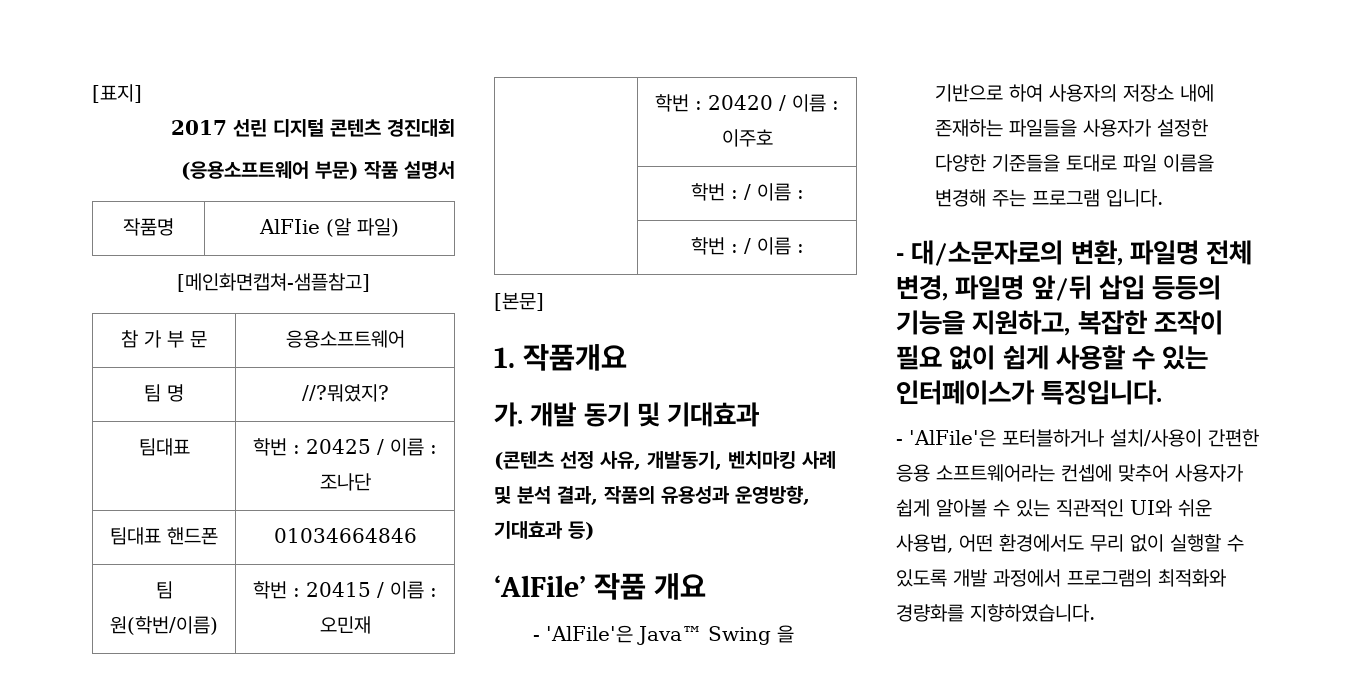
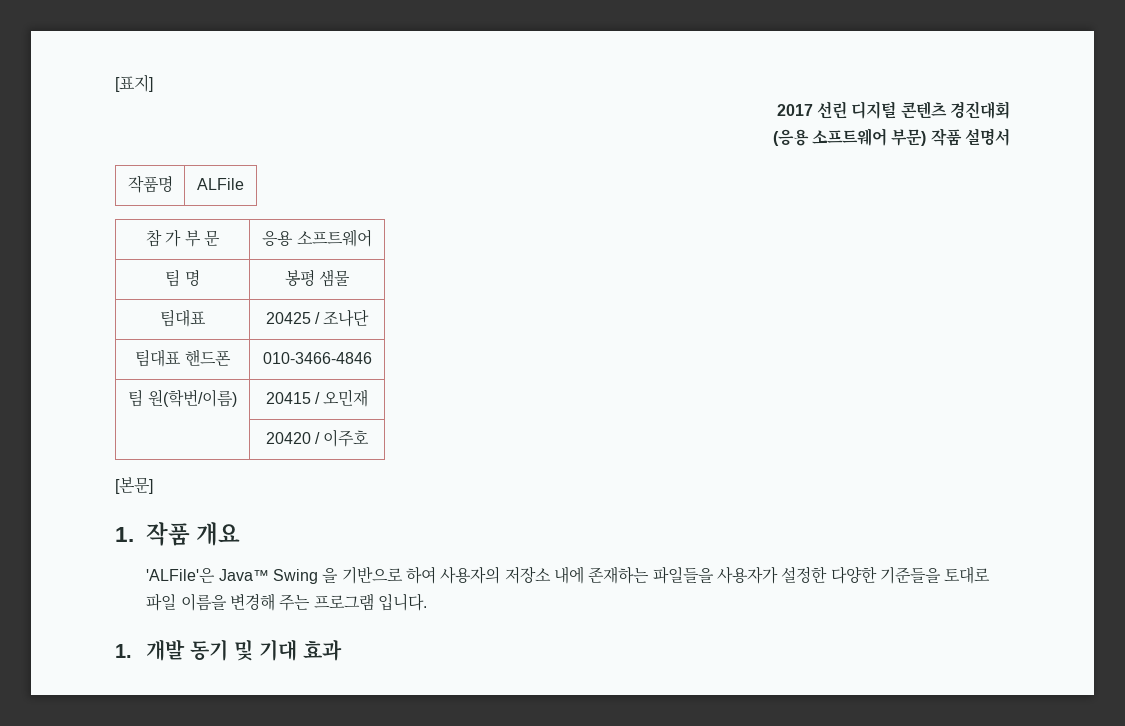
- (응용소프트웨어 부문) 작품 설명서
+ (응용 소프트웨어 부문) 작품 설명서
- 작품명 | AlFIie (알 파일)
- [메인화면캡쳐-샘플참고]
+ 작품명 | ALFile
- 참 가 부 문 | 응용소프트웨어
+ 참 가 부 문 | 응용 소프트웨어
- 팀 명 | //?뭐였지?
+ 팀 명 | 봉평 샘물
- 팀대표 | 학번 : 20425 / 이름 : 조나단
+ 팀대표 | 20425 / 조나단
- 팀대표 핸드폰 | 01034664846
+ 팀대표 핸드폰 | 010-3466-4846
- 팀 원(학번/이름) | 학번 : 20415 / 이름 : 오민재
- | 학번 : 20420 / 이름 : 이주호
- | 학번 : / 이름 :
- | 학번 : / 이름 :
+ 팀 원(학번/이름) | 20415 / 오민재
+ | 20420 / 이주호
  [본문]
- 1. 작품개요
- 가. 개발 동기 및 기대효과
- (콘텐츠 선정 사유, 개발동기, 벤치마킹 사례 및 분석 결과, 작품의 유용성과 운영방향, 기대효과 등)
- ‘AlFile’ 작품 개요
+ 1. 작품 개요
- - 'AlFile'은 Java™ Swing 을 기반으로 하여 사용자의 저장소 내에 존재하는 파일들을 사용자가 설정한 다양한 기준들을 토대로 파일 이름을 변경해 주는 프로그램 입니다.
+ 'ALFile'은 Java™ Swing 을 기반으로 하여 사용자의 저장소 내에 존재하는 파일들을 사용자가 설정한 다양한 기준들을 토대로 파일 이름을 변경해 주는 프로그램 입니다.
- - 대/소문자로의 변환, 파일명 전체 변경, 파일명 앞/뒤 삽입 등등의 기능을 지원하고, 복잡한 조작이 필요 없이 쉽게 사용할 수 있는 인터페이스가 특징입니다.
- - 'AlFile'은 포터블하거나 설치/사용이 간편한 응용 소프트웨어라는 컨셉에 맞추어 사용자가 쉽게 알아볼 수 있는 직관적인 UI와 쉬운 사용법, 어떤 환경에서도 무리 없이 실행할 수 있도록 개발 과정에서 프로그램의 최적화와 경량화를 지향하였습니다.
+ 1. 개발 동기 및 기대 효과

